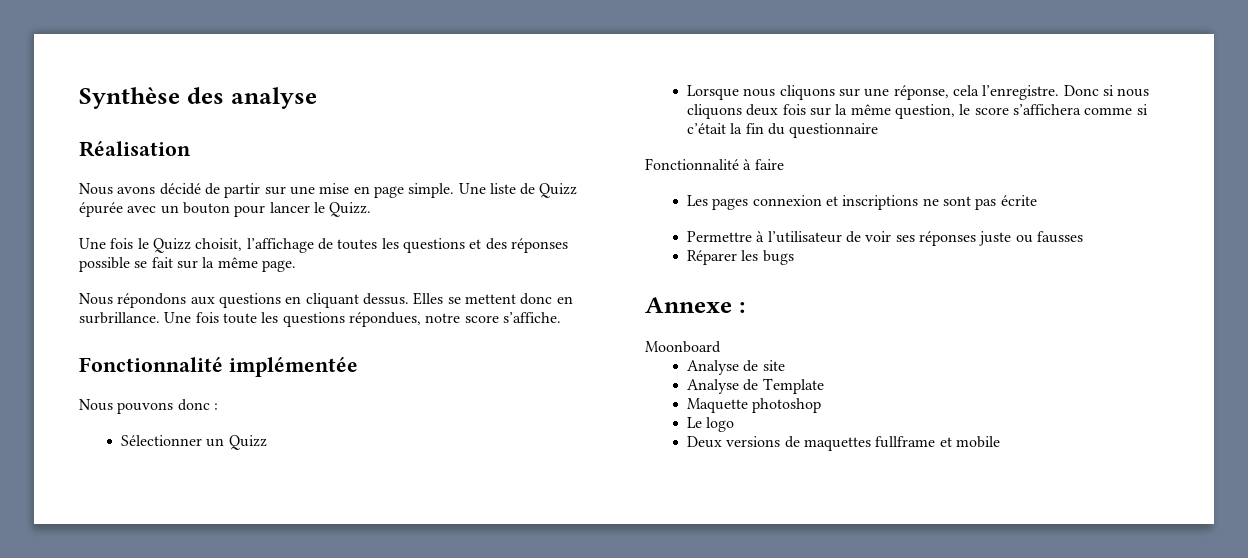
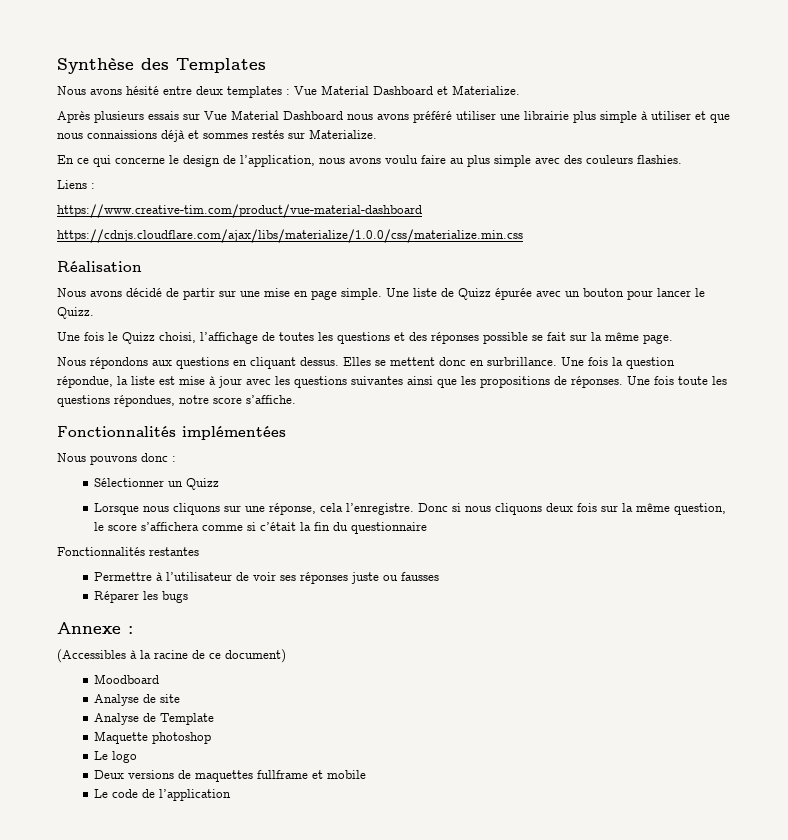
- Synthèse des analyse
+ Synthèse des Templates
+ Nous avons hésité entre deux templates : Vue Material Dashboard et Materialize.
+ Après plusieurs essais sur Vue Material Dashboard nous avons préféré utiliser une librairie plus simple à utiliser et que nous connaissions déjà et sommes restés sur Materialize.
+ En ce qui concerne le design de l’application, nous avons voulu faire au plus simple avec des couleurs flashies.
+ Liens :
+ https://www.creative-tim.com/product/vue-material-dashboard
+ https://cdnjs.cloudflare.com/ajax/libs/materialize/1.0.0/css/materialize.min.css
- Une fois le Quizz choisit, l’affichage de toutes les questions et des réponses possible se fait sur la même page.
+ Une fois le Quizz choisi, l’affichage de toutes les questions et des réponses possible se fait sur la même page.
- Une fois toute les questions répondues, notre score s’affiche.
+ Une fois la question répondue, la liste est mise à jour avec les questions suivantes ainsi que les propositions de réponses. Une fois toute les questions répondues, notre score s’affiche.
- Fonctionnalité implémentée
+ Fonctionnalités implémentées
- Fonctionnalité à faire
- Les pages connexion et inscriptions ne sont pas écrite
+ Fonctionnalités restantes
- Moonboard
+ (Accessibles à la racine de ce document)
+ Moodboard
+ Le code de l’application

